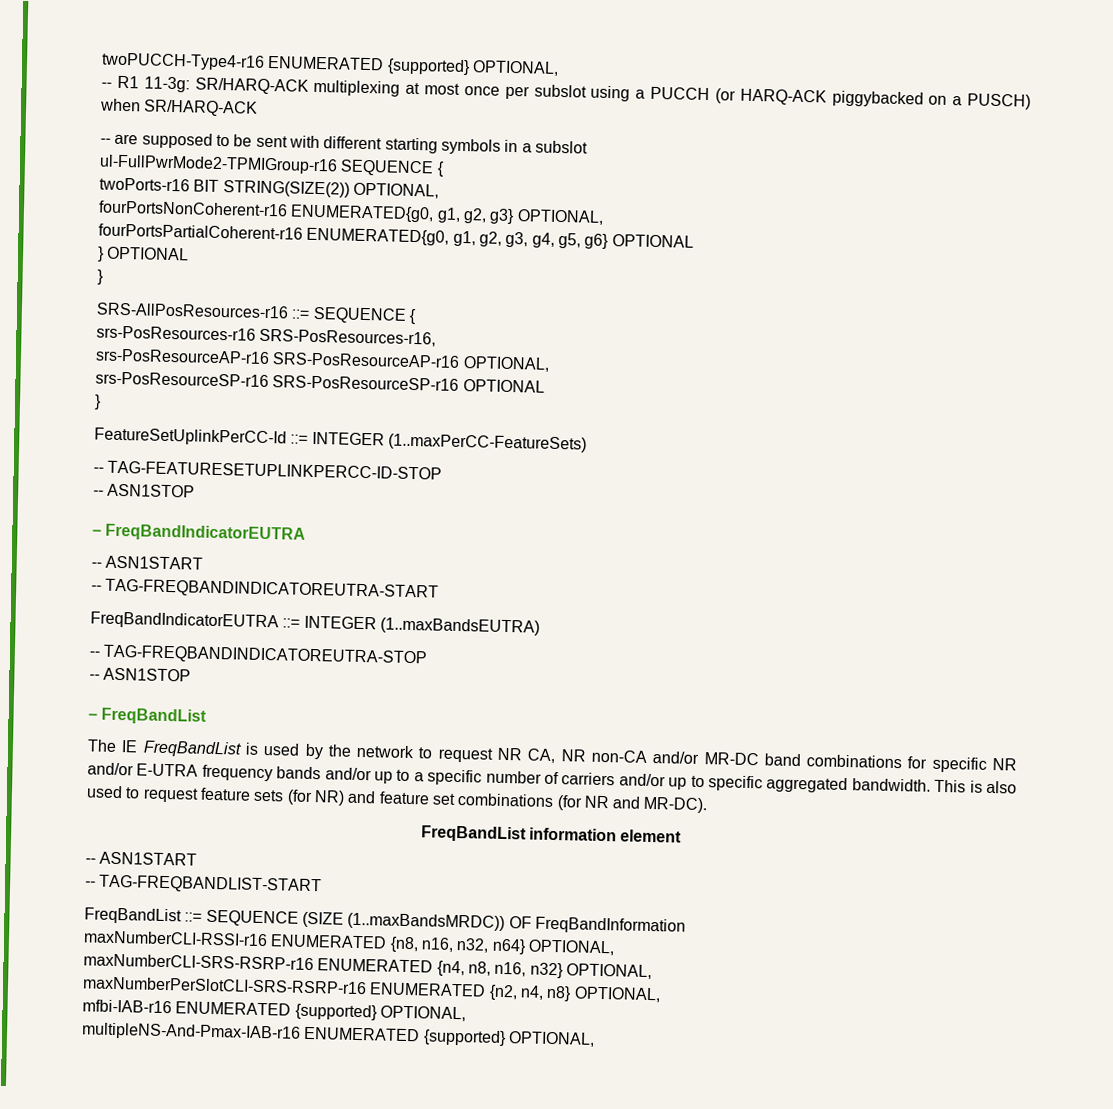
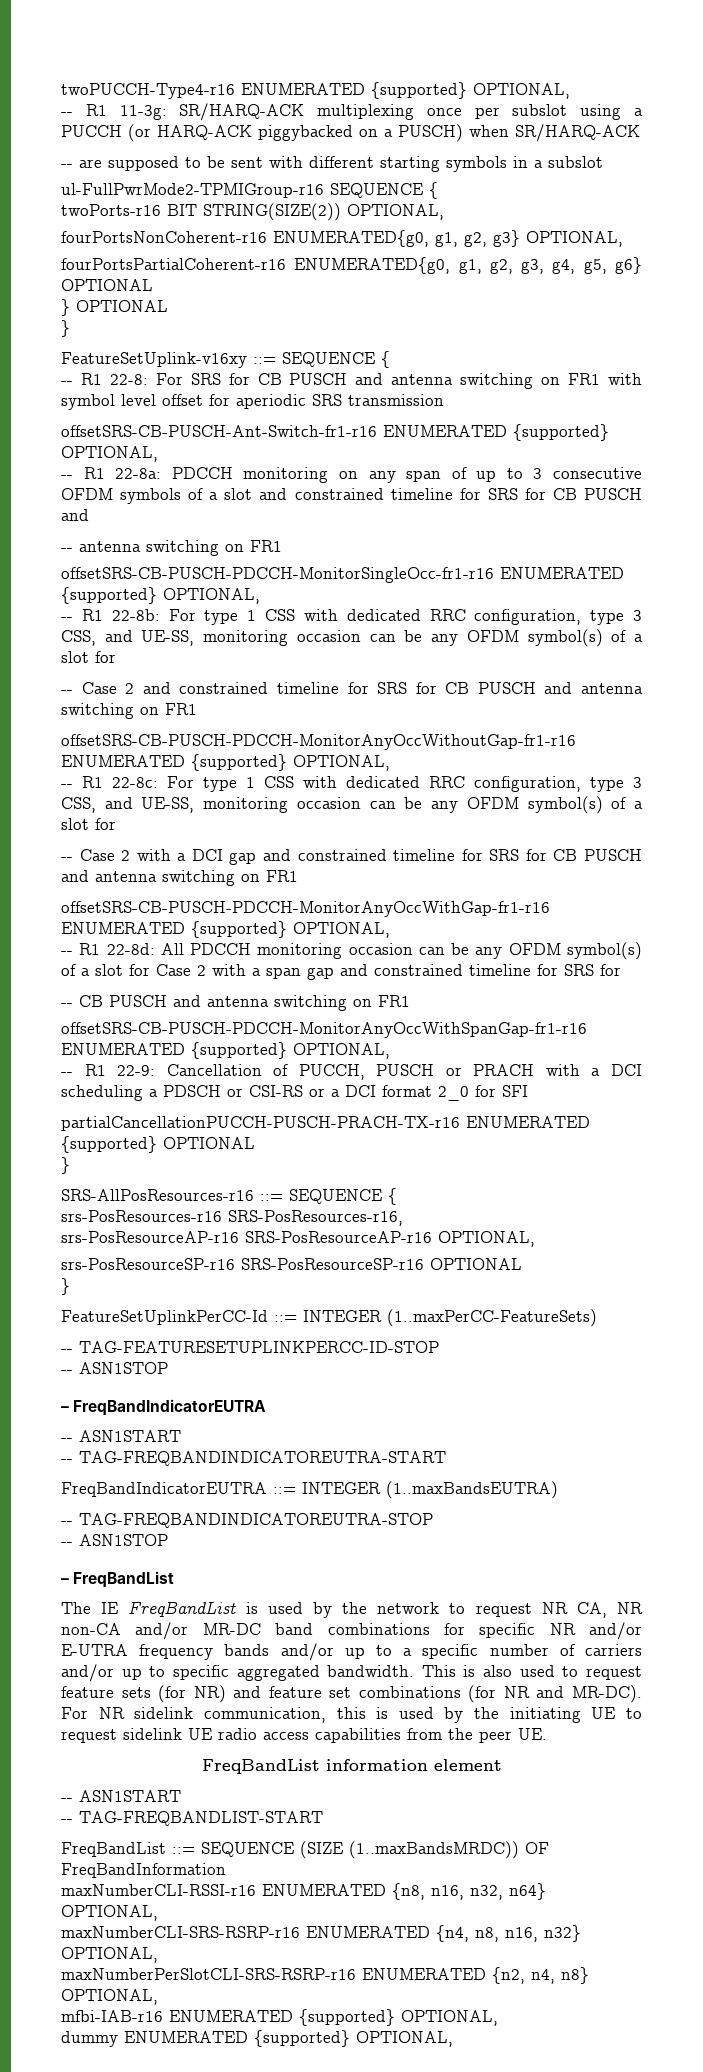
- -- R1 11-3g: SR/HARQ-ACK multiplexing at most once per subslot using a PUCCH (or HARQ-ACK piggybacked on a PUSCH) when SR/HARQ-ACK
+ -- R1 11-3g: SR/HARQ-ACK multiplexing once per subslot using a PUCCH (or HARQ-ACK piggybacked on a PUSCH) when SR/HARQ-ACK
+ FeatureSetUplink-v16xy ::= SEQUENCE {
+ -- R1 22-8: For SRS for CB PUSCH and antenna switching on FR1 with symbol level offset for aperiodic SRS transmission
+ offsetSRS-CB-PUSCH-Ant-Switch-fr1-r16 ENUMERATED {supported} OPTIONAL,
+ -- R1 22-8a: PDCCH monitoring on any span of up to 3 consecutive OFDM symbols of a slot and constrained timeline for SRS for CB PUSCH and
+ -- antenna switching on FR1
+ offsetSRS-CB-PUSCH-PDCCH-MonitorSingleOcc-fr1-r16 ENUMERATED {supported} OPTIONAL,
+ -- R1 22-8b: For type 1 CSS with dedicated RRC configuration, type 3 CSS, and UE-SS, monitoring occasion can be any OFDM symbol(s) of a slot for
+ -- Case 2 and constrained timeline for SRS for CB PUSCH and antenna switching on FR1
+ offsetSRS-CB-PUSCH-PDCCH-MonitorAnyOccWithoutGap-fr1-r16 ENUMERATED {supported} OPTIONAL,
+ -- R1 22-8c: For type 1 CSS with dedicated RRC configuration, type 3 CSS, and UE-SS, monitoring occasion can be any OFDM symbol(s) of a slot for
+ -- Case 2 with a DCI gap and constrained timeline for SRS for CB PUSCH and antenna switching on FR1
+ offsetSRS-CB-PUSCH-PDCCH-MonitorAnyOccWithGap-fr1-r16 ENUMERATED {supported} OPTIONAL,
+ -- R1 22-8d: All PDCCH monitoring occasion can be any OFDM symbol(s) of a slot for Case 2 with a span gap and constrained timeline for SRS for
+ -- CB PUSCH and antenna switching on FR1
+ offsetSRS-CB-PUSCH-PDCCH-MonitorAnyOccWithSpanGap-fr1-r16 ENUMERATED {supported} OPTIONAL,
+ -- R1 22-9: Cancellation of PUCCH, PUSCH or PRACH with a DCI scheduling a PDSCH or CSI-RS or a DCI format 2_0 for SFI
+ partialCancellationPUCCH-PUSCH-PRACH-TX-r16 ENUMERATED {supported} OPTIONAL
+ }
+ For NR sidelink communication, this is used by the initiating UE to request sidelink UE radio access capabilities from the peer UE.
- multipleNS-And-Pmax-IAB-r16 ENUMERATED {supported} OPTIONAL,
+ dummy ENUMERATED {supported} OPTIONAL,

